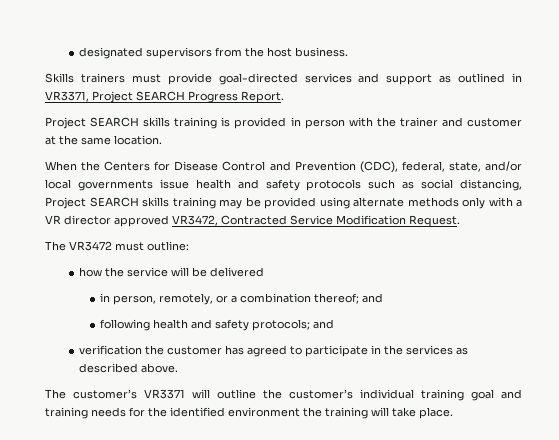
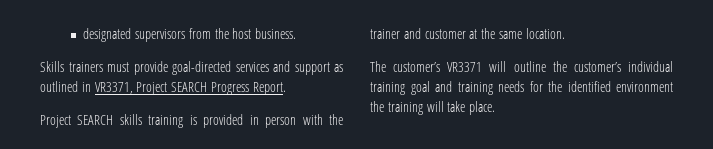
- When the Centers for Disease Control and Prevention (CDC), federal, state, and/or local governments issue health and safety protocols such as social distancing, Project SEARCH skills training may be provided using alternate methods only with a VR director approved VR3472, Contracted Service Modification Request.
- The VR3472 must outline:
- how the service will be delivered
- in person, remotely, or a combination thereof; and
- following health and safety protocols; and
- verification the customer has agreed to participate in the services as described above.

